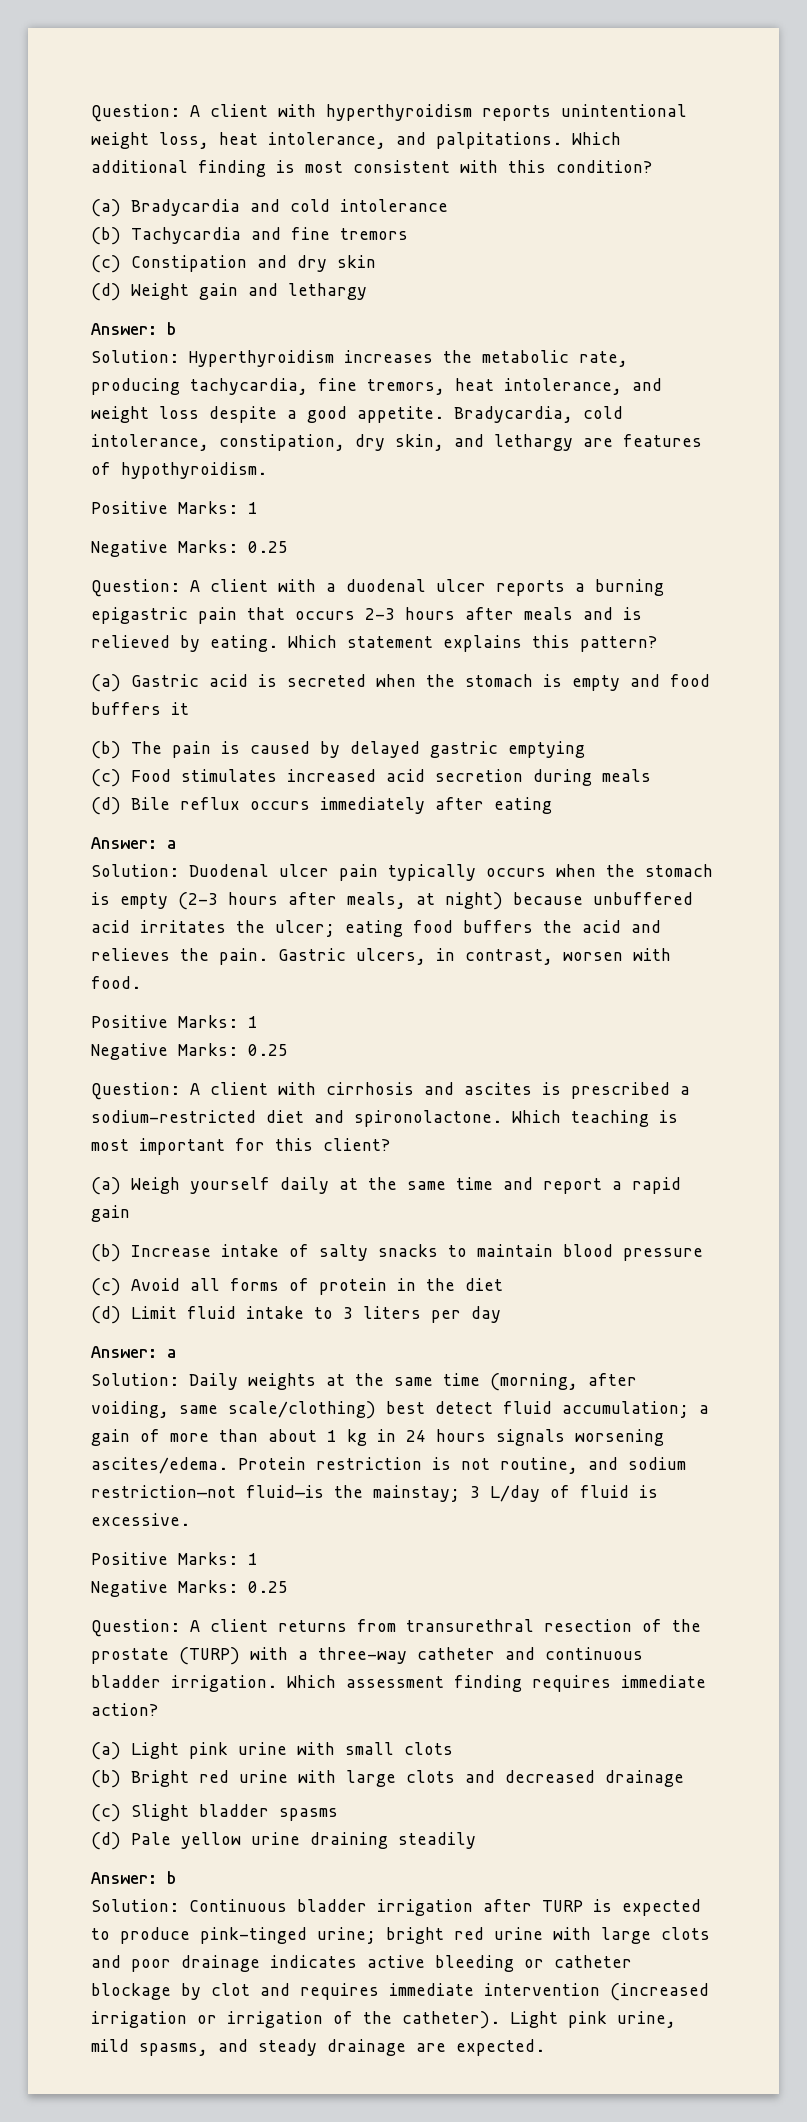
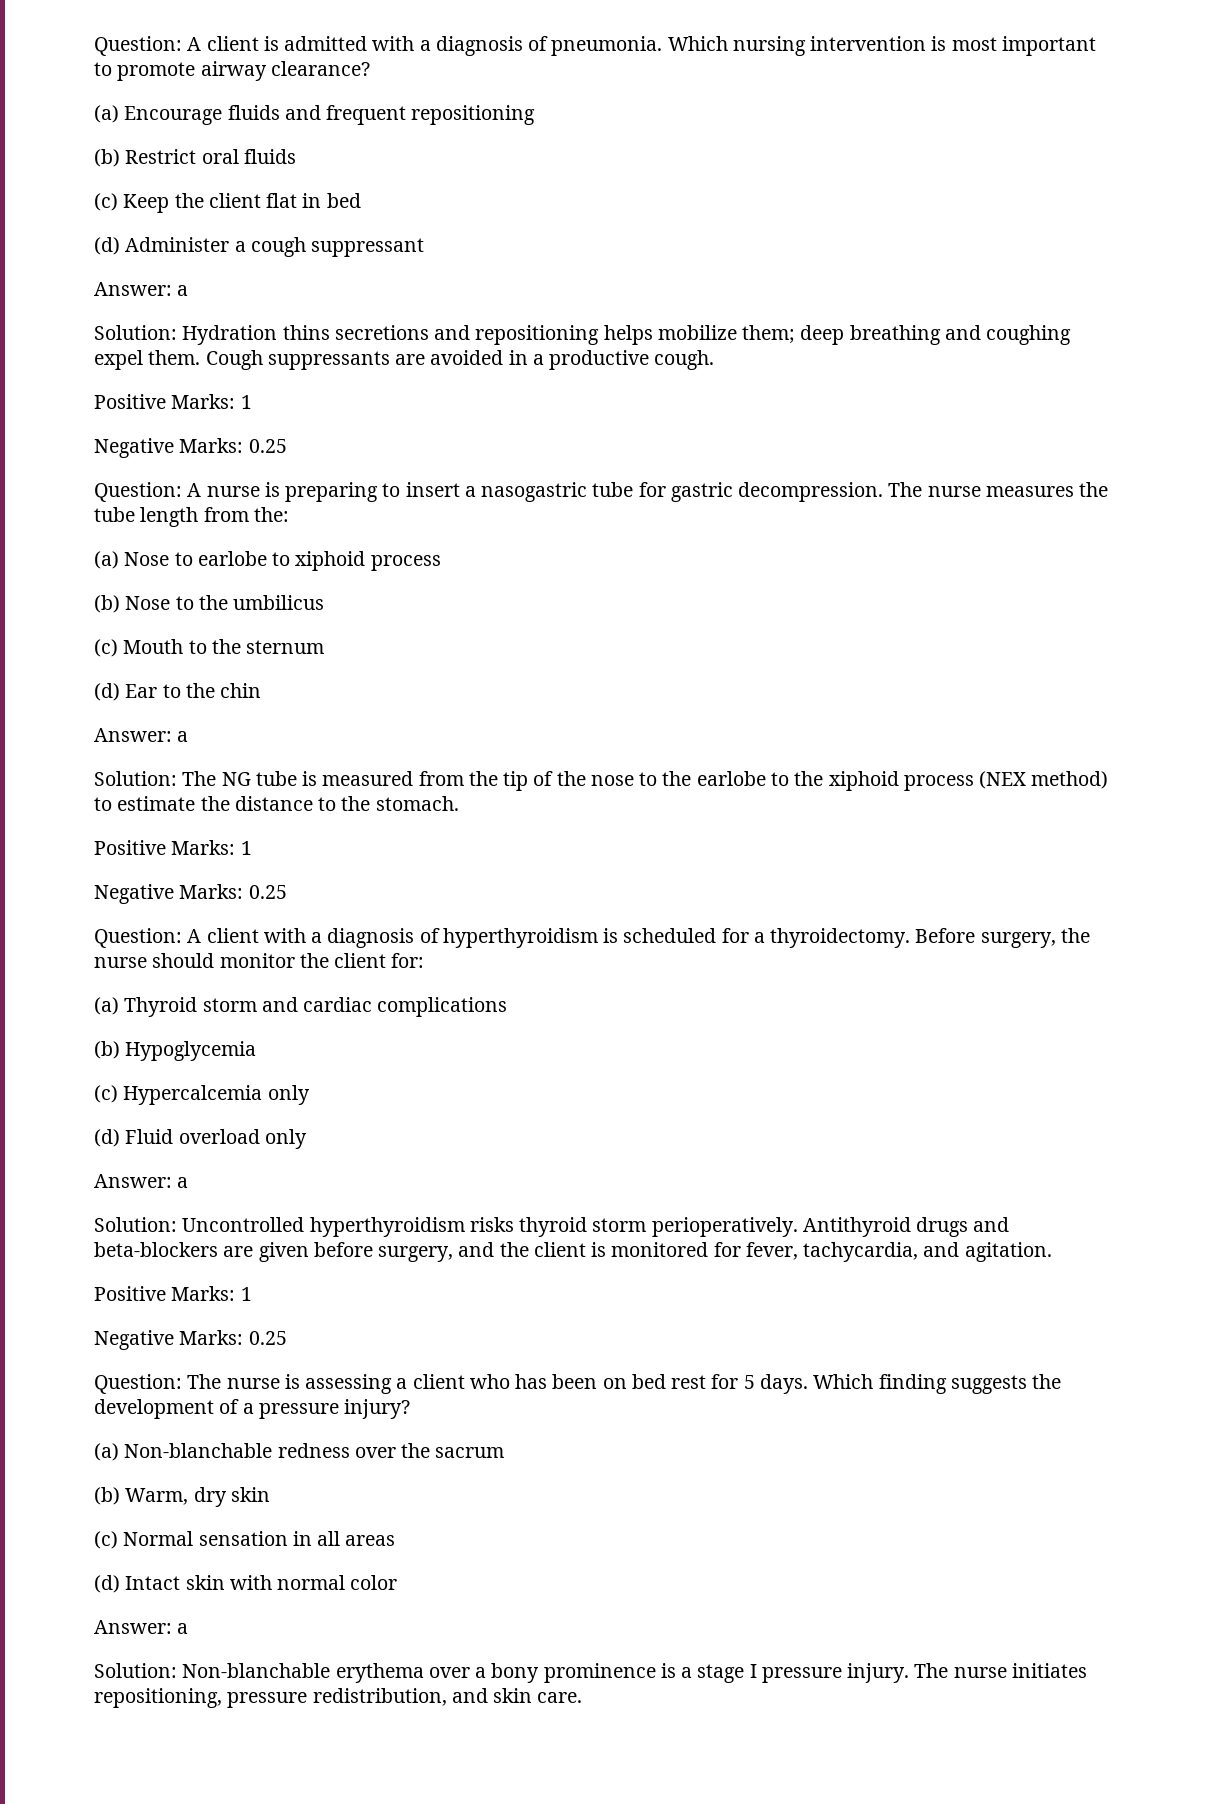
- Question: A client with hyperthyroidism reports unintentional weight loss, heat intolerance, and palpitations. Which additional finding is most consistent with this condition?
- (a) Bradycardia and cold intolerance
- (b) Tachycardia and fine tremors
- (c) Constipation and dry skin
- (d) Weight gain and lethargy
- Answer: b
- Solution: Hyperthyroidism increases the metabolic rate, producing tachycardia, fine tremors, heat intolerance, and weight loss despite a good appetite. Bradycardia, cold intolerance, constipation, dry skin, and lethargy are features of hypothyroidism.
+ Question: A client is admitted with a diagnosis of pneumonia. Which nursing intervention is most important to promote airway clearance?
+ (a) Encourage fluids and frequent repositioning
+ (b) Restrict oral fluids
+ (c) Keep the client flat in bed
+ (d) Administer a cough suppressant
+ Answer: a
+ Solution: Hydration thins secretions and repositioning helps mobilize them; deep breathing and coughing expel them. Cough suppressants are avoided in a productive cough.
+ Positive Marks: 1
+ Negative Marks: 0.25
+ Question: A nurse is preparing to insert a nasogastric tube for gastric decompression. The nurse measures the tube length from the:
+ (a) Nose to earlobe to xiphoid process
+ (b) Nose to the umbilicus
+ (c) Mouth to the sternum
+ (d) Ear to the chin
+ Answer: a
+ Solution: The NG tube is measured from the tip of the nose to the earlobe to the xiphoid process (NEX method) to estimate the distance to the stomach.
- Question: A client with a duodenal ulcer reports a burning epigastric pain that occurs 2-3 hours after meals and is relieved by eating. Which statement explains this pattern?
- (a) Gastric acid is secreted when the stomach is empty and food buffers it
- (b) The pain is caused by delayed gastric emptying
- (c) Food stimulates increased acid secretion during meals
- (d) Bile reflux occurs immediately after eating
+ Question: A client with a diagnosis of hyperthyroidism is scheduled for a thyroidectomy. Before surgery, the nurse should monitor the client for:
+ (a) Thyroid storm and cardiac complications
+ (b) Hypoglycemia
+ (c) Hypercalcemia only
+ (d) Fluid overload only
  Answer: a
- Solution: Duodenal ulcer pain typically occurs when the stomach is empty (2-3 hours after meals, at night) because unbuffered acid irritates the ulcer; eating food buffers the acid and relieves the pain. Gastric ulcers, in contrast, worsen with food.
+ Solution: Uncontrolled hyperthyroidism risks thyroid storm perioperatively. Antithyroid drugs and beta-blockers are given before surgery, and the client is monitored for fever, tachycardia, and agitation.
  Positive Marks: 1
  Negative Marks: 0.25
- Question: A client with cirrhosis and ascites is prescribed a sodium-restricted diet and spironolactone. Which teaching is most important for this client?
- (a) Weigh yourself daily at the same time and report a rapid gain
- (b) Increase intake of salty snacks to maintain blood pressure
- (c) Avoid all forms of protein in the diet
- (d) Limit fluid intake to 3 liters per day
+ Question: The nurse is assessing a client who has been on bed rest for 5 days. Which finding suggests the development of a pressure injury?
+ (a) Non-blanchable redness over the sacrum
+ (b) Warm, dry skin
+ (c) Normal sensation in all areas
+ (d) Intact skin with normal color
  Answer: a
- Solution: Daily weights at the same time (morning, after voiding, same scale/clothing) best detect fluid accumulation; a gain of more than about 1 kg in 24 hours signals worsening ascites/edema. Protein restriction is not routine, and sodium restriction—not fluid—is the mainstay; 3 L/day of fluid is excessive.
- Positive Marks: 1
- Negative Marks: 0.25
- Question: A client returns from transurethral resection of the prostate (TURP) with a three-way catheter and continuous bladder irrigation. Which assessment finding requires immediate action?
- (a) Light pink urine with small clots
- (b) Bright red urine with large clots and decreased drainage
- (c) Slight bladder spasms
- (d) Pale yellow urine draining steadily
- Answer: b
- Solution: Continuous bladder irrigation after TURP is expected to produce pink-tinged urine; bright red urine with large clots and poor drainage indicates active bleeding or catheter blockage by clot and requires immediate intervention (increased irrigation or irrigation of the catheter). Light pink urine, mild spasms, and steady drainage are expected.
+ Solution: Non-blanchable erythema over a bony prominence is a stage I pressure injury. The nurse initiates repositioning, pressure redistribution, and skin care.

